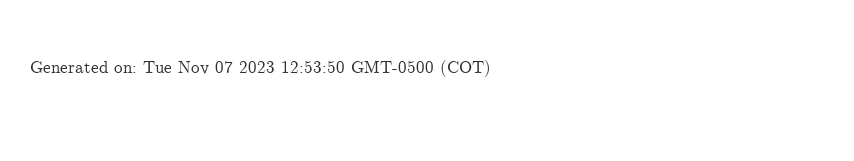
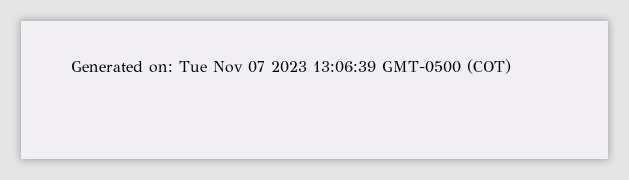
- Generated on: Tue Nov 07 2023 12:53:50 GMT-0500 (COT)
+ Generated on: Tue Nov 07 2023 13:06:39 GMT-0500 (COT)

